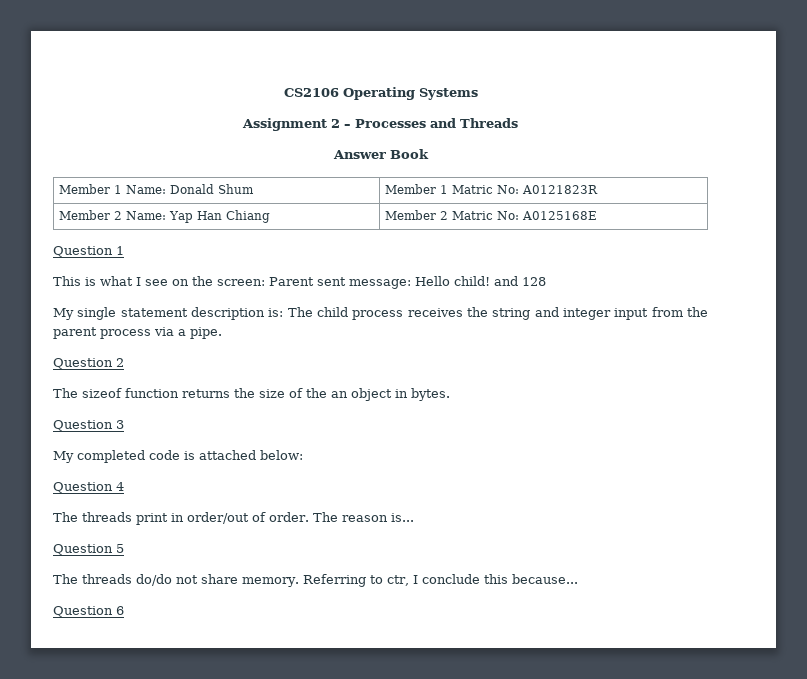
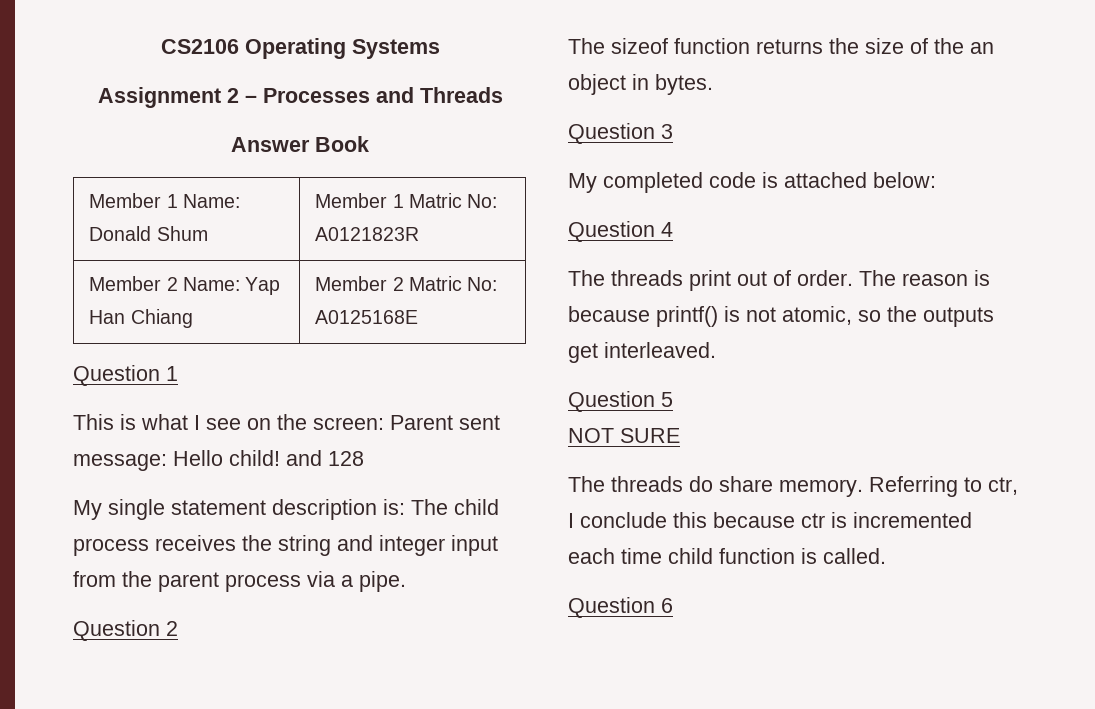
- The threads print in order/out of order.
+ The threads print out of order.
- The reason is...
+ The reason is because printf() is not atomic, so the outputs get interleaved.
- The threads do/do not share memory.
+ NOT SURE
+ The threads do share memory.
- Referring to ctr, I conclude this because...
+ Referring to ctr, I conclude this because ctr is incremented each time child function is called.

